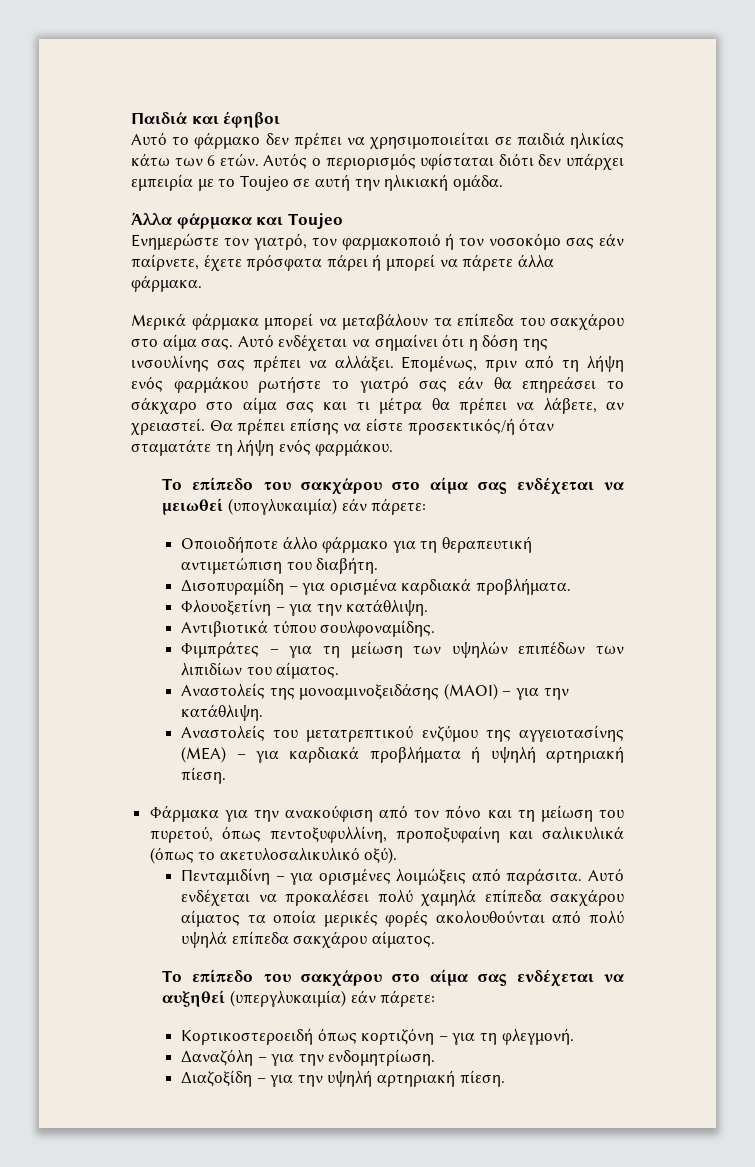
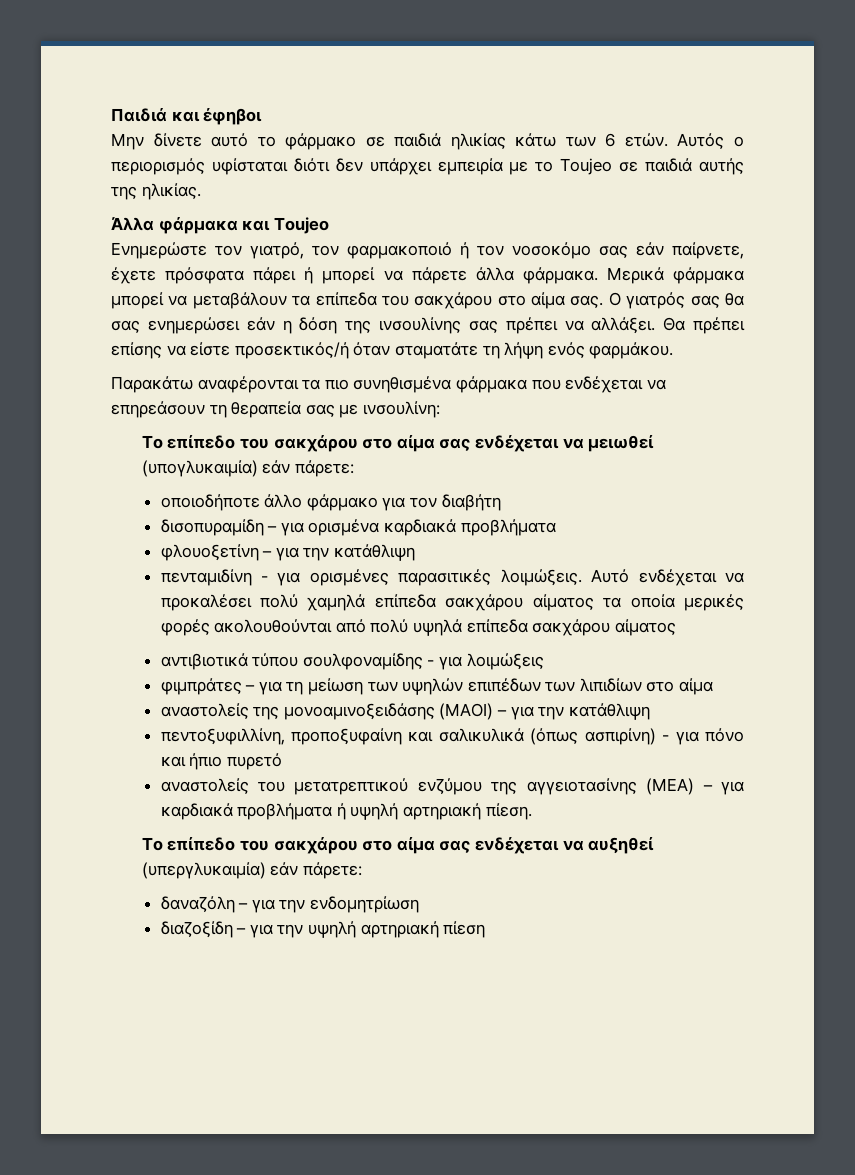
- Αυτό το φάρμακο δεν πρέπει να χρησιμοποιείται σε παιδιά ηλικίας κάτω των 6 ετών.
+ Μην δίνετε αυτό το φάρμακο σε παιδιά ηλικίας κάτω των 6 ετών.
- Αυτός ο περιορισμός υφίσταται διότι δεν υπάρχει εμπειρία με το Toujeo σε αυτή την ηλικιακή ομάδα.
+ Αυτός ο περιορισμός υφίσταται διότι δεν υπάρχει εμπειρία με το Toujeo σε παιδιά αυτής της ηλικίας.
- Ενημερώστε τον γιατρό, τον φαρμακοποιό ή τον νοσοκόμο σας εάν παίρνετε, έχετε πρόσφατα πάρει ή μπορεί να πάρετε άλλα φάρμακα.
- Μερικά φάρμακα μπορεί να μεταβάλουν τα επίπεδα του σακχάρου στο αίμα σας.
+ Ενημερώστε τον γιατρό, τον φαρμακοποιό ή τον νοσοκόμο σας εάν παίρνετε, έχετε πρόσφατα πάρει ή μπορεί να πάρετε άλλα φάρμακα. Μερικά φάρμακα μπορεί να μεταβάλουν τα επίπεδα του σακχάρου στο αίμα σας.
- Αυτό ενδέχεται να σημαίνει ότι η δόση της ινσουλίνης σας πρέπει να αλλάξει.
+ Ο γιατρός σας θα σας ενημερώσει εάν η δόση της ινσουλίνης σας πρέπει να αλλάξει.
- Επομένως, πριν από τη λήψη ενός φαρμάκου ρωτήστε το γιατρό σας εάν θα επηρεάσει το σάκχαρο στο αίμα σας και τι μέτρα θα πρέπει να λάβετε, αν χρειαστεί.
+ Παρακάτω αναφέρονται τα πιο συνηθισμένα φάρμακα που ενδέχεται να επηρεάσουν τη θεραπεία σας με ινσουλίνη:
- Οποιοδήποτε άλλο φάρμακο για τη θεραπευτική αντιμετώπιση του διαβήτη.
- Δισοπυραμίδη – για ορισμένα καρδιακά προβλήματα.
- Φλουοξετίνη – για την κατάθλιψη.
- Αντιβιοτικά τύπου σουλφοναμίδης.
- Φιμπράτες – για τη μείωση των υψηλών επιπέδων των λιπιδίων του αίματος.
- Αναστολείς της μονοαμινοξειδάσης (MAOI) – για την κατάθλιψη.
- Αναστολείς του μετατρεπτικού ενζύμου της αγγειοτασίνης (ΜΕΑ) – για καρδιακά προβλήματα ή υψηλή αρτηριακή πίεση.
- Φάρμακα για την ανακούφιση από τον πόνο και τη μείωση του πυρετού, όπως πεντοξυφυλλίνη, προποξυφαίνη και σαλικυλικά (όπως το ακετυλοσαλικυλικό οξύ).
- Πενταμιδίνη – για ορισμένες λοιμώξεις από παράσιτα.
+ οποιοδήποτε άλλο φάρμακο για τον διαβήτη
+ δισοπυραμίδη – για ορισμένα καρδιακά προβλήματα
+ φλουοξετίνη – για την κατάθλιψη
+ πενταμιδίνη - για ορισμένες παρασιτικές λοιμώξεις.
- Αυτό ενδέχεται να προκαλέσει πολύ χαμηλά επίπεδα σακχάρου αίματος τα οποία μερικές φορές ακολουθούνται από πολύ υψηλά επίπεδα σακχάρου αίματος.
+ Αυτό ενδέχεται να προκαλέσει πολύ χαμηλά επίπεδα σακχάρου αίματος τα οποία μερικές φορές ακολουθούνται από πολύ υψηλά επίπεδα σακχάρου αίματος
+ αντιβιοτικά τύπου σουλφοναμίδης - για λοιμώξεις
+ φιμπράτες – για τη μείωση των υψηλών επιπέδων των λιπιδίων στο αίμα
+ αναστολείς της μονοαμινοξειδάσης (MAOI) – για την κατάθλιψη
+ πεντοξυφιλλίνη, προποξυφαίνη και σαλικυλικά (όπως ασπιρίνη) - για πόνο και ήπιο πυρετό
+ αναστολείς του μετατρεπτικού ενζύμου της αγγειοτασίνης (ΜΕΑ) – για καρδιακά προβλήματα ή υψηλή αρτηριακή πίεση.
- Κορτικοστεροειδή όπως κορτιζόνη – για τη φλεγμονή.
- Δαναζόλη – για την ενδομητρίωση.
- Διαζοξίδη – για την υψηλή αρτηριακή πίεση.
+ δαναζόλη – για την ενδομητρίωση
+ διαζοξίδη – για την υψηλή αρτηριακή πίεση

